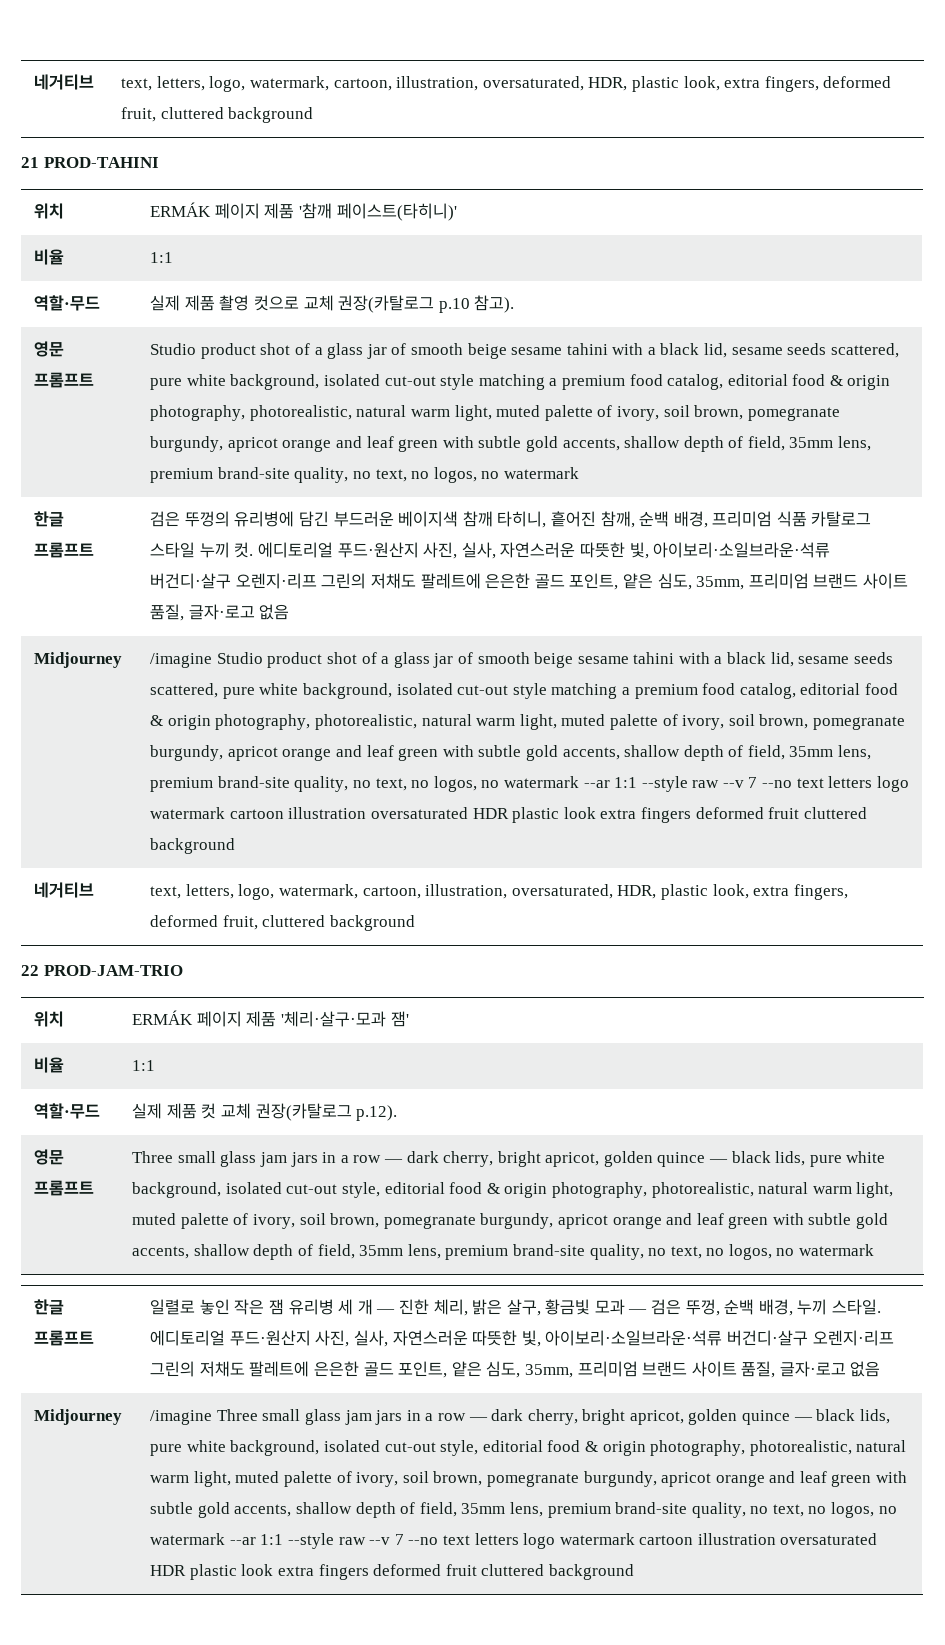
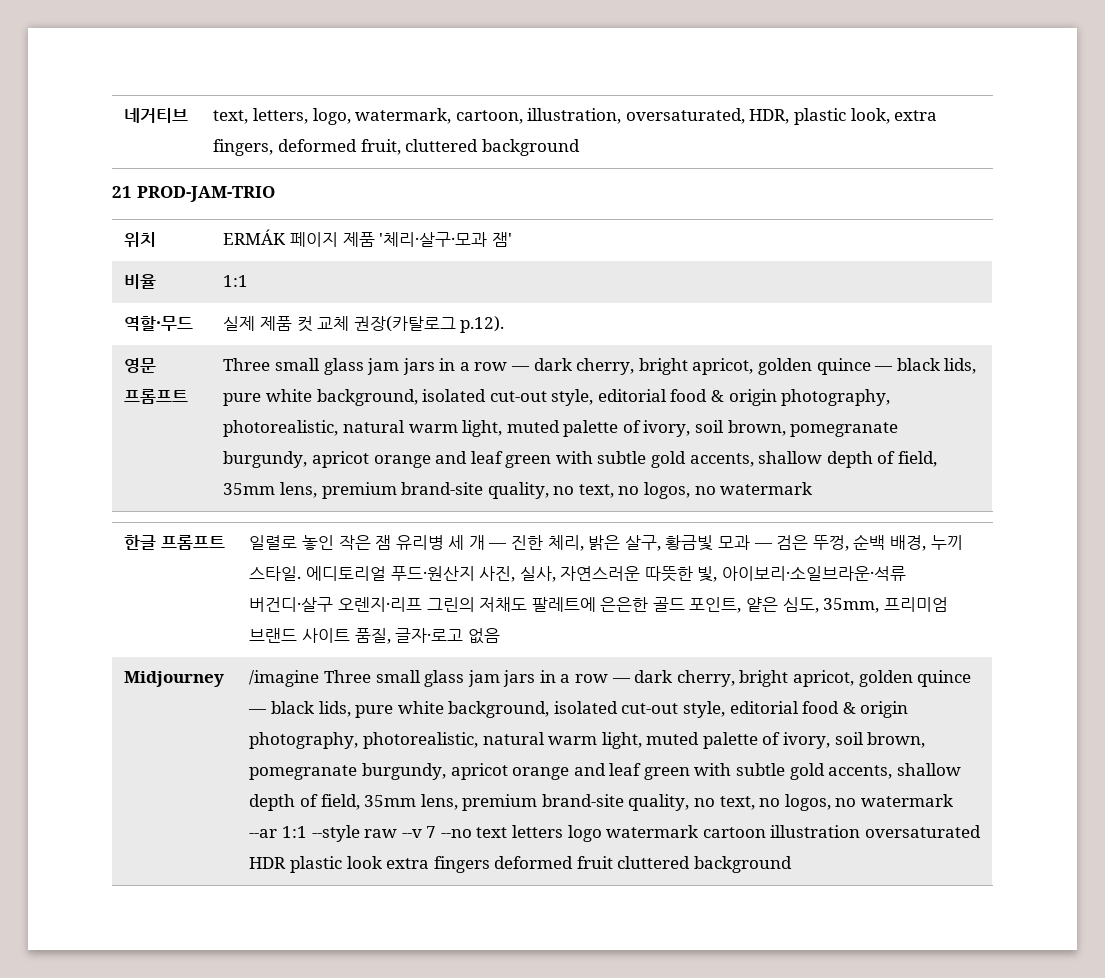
- 21 PROD-TAHINI
- 위치 | ERMÁK 페이지 제품 '참깨 페이스트(타히니)'
- 비율 | 1:1
- 역할·무드 | 실제 제품 촬영 컷으로 교체 권장(카탈로그 p.10 참고).
- 영문 프롬프트 | Studio product shot of a glass jar of smooth beige sesame tahini with a black lid, sesame seeds scattered, pure white background, isolated cut-out style matching a premium food catalog, editorial food & origin photography, photorealistic, natural warm light, muted palette of ivory, soil brown, pomegranate burgundy, apricot orange and leaf green with subtle gold accents, shallow depth of field, 35mm lens, premium brand-site quality, no text, no logos, no watermark
- 한글 프롬프트 | 검은 뚜껑의 유리병에 담긴 부드러운 베이지색 참깨 타히니, 흩어진 참깨, 순백 배경, 프리미엄 식품 카탈로그 스타일 누끼 컷. 에디토리얼 푸드·원산지 사진, 실사, 자연스러운 따뜻한 빛, 아이보리·소일브라운·석류 버건디·살구 오렌지·리프 그린의 저채도 팔레트에 은은한 골드 포인트, 얕은 심도, 35mm, 프리미엄 브랜드 사이트 품질, 글자·로고 없음
- Midjourney | /imagine Studio product shot of a glass jar of smooth beige sesame tahini with a black lid, sesame seeds scattered, pure white background, isolated cut-out style matching a premium food catalog, editorial food & origin photography, photorealistic, natural warm light, muted palette of ivory, soil brown, pomegranate burgundy, apricot orange and leaf green with subtle gold accents, shallow depth of field, 35mm lens, premium brand-site quality, no text, no logos, no watermark --ar 1:1 --style raw --v 7 --no text letters logo watermark cartoon illustration oversaturated HDR plastic look extra fingers deformed fruit cluttered background
- 네거티브 | text, letters, logo, watermark, cartoon, illustration, oversaturated, HDR, plastic look, extra fingers, deformed fruit, cluttered background
- 22 PROD-JAM-TRIO
+ 21 PROD-JAM-TRIO

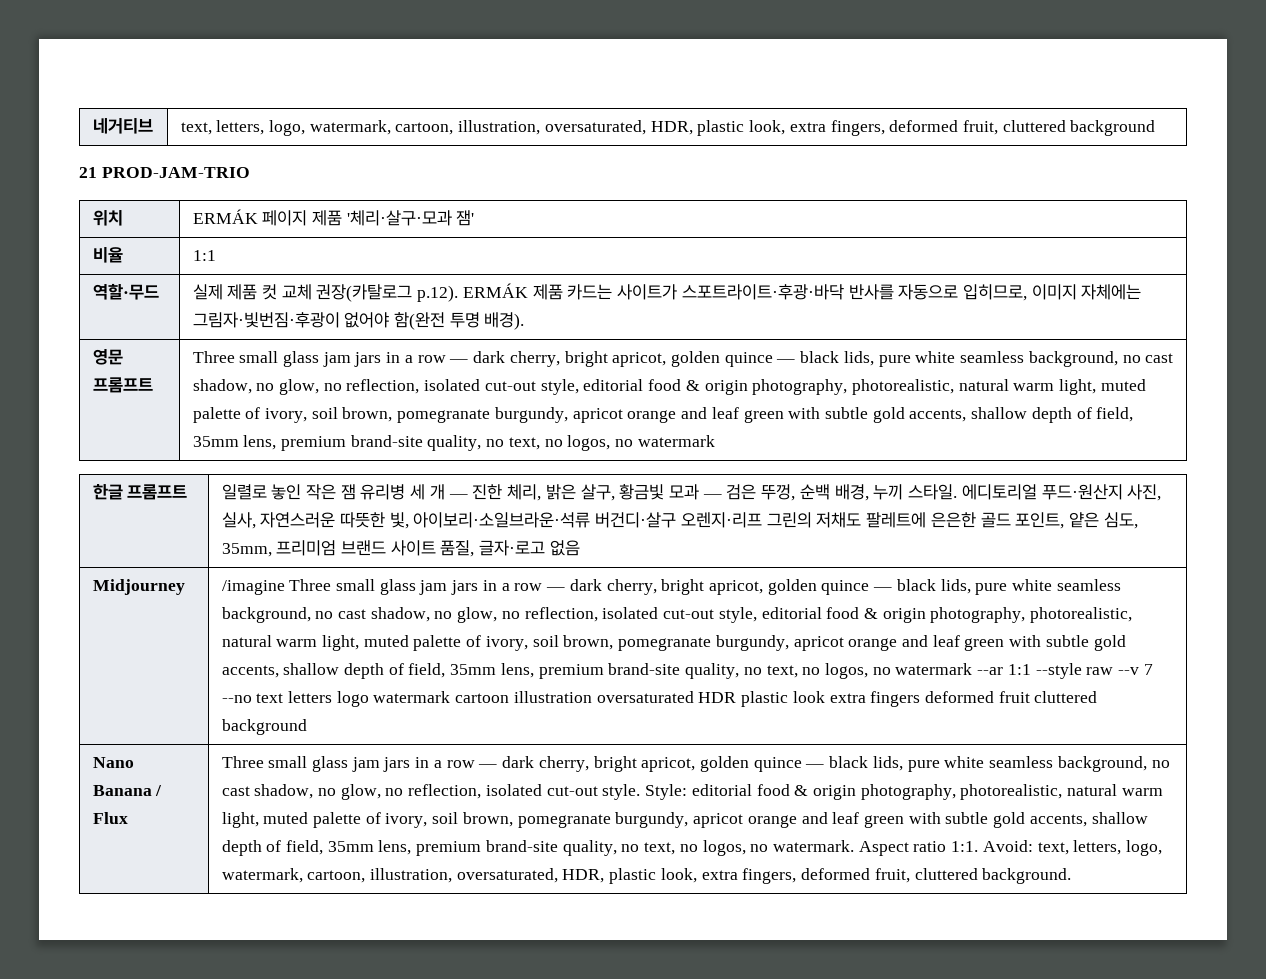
- 역할·무드 | 실제 제품 컷 교체 권장(카탈로그 p.12).
+ 역할·무드 | 실제 제품 컷 교체 권장(카탈로그 p.12). ERMÁK 제품 카드는 사이트가 스포트라이트·후광·바닥 반사를 자동으로 입히므로, 이미지 자체에는 그림자·빛번짐·후광이 없어야 함(완전 투명 배경).
- 영문 프롬프트 | Three small glass jam jars in a row — dark cherry, bright apricot, golden quince — black lids, pure white background, isolated cut-out style, editorial food & origin photography, photorealistic, natural warm light, muted palette of ivory, soil brown, pomegranate burgundy, apricot orange and leaf green with subtle gold accents, shallow depth of field, 35mm lens, premium brand-site quality, no text, no logos, no watermark
+ 영문 프롬프트 | Three small glass jam jars in a row — dark cherry, bright apricot, golden quince — black lids, pure white seamless background, no cast shadow, no glow, no reflection, isolated cut-out style, editorial food & origin photography, photorealistic, natural warm light, muted palette of ivory, soil brown, pomegranate burgundy, apricot orange and leaf green with subtle gold accents, shallow depth of field, 35mm lens, premium brand-site quality, no text, no logos, no watermark
- /imagine Three small glass jam jars in a row — dark cherry, bright apricot, golden quince — black lids, pure white background, isolated cut-out style, editorial food & origin photography, photorealistic, natural warm light, muted palette of ivory, soil brown, pomegranate burgundy, apricot orange and leaf green with subtle gold accents, shallow depth of field, 35mm lens, premium brand-site quality, no text, no logos, no watermark --ar 1:1 --style raw --v 7 --no text letters logo watermark cartoon illustration oversaturated HDR plastic look extra fingers deformed fruit cluttered background
+ /imagine Three small glass jam jars in a row — dark cherry, bright apricot, golden quince — black lids, pure white seamless background, no cast shadow, no glow, no reflection, isolated cut-out style, editorial food & origin photography, photorealistic, natural warm light, muted palette of ivory, soil brown, pomegranate burgundy, apricot orange and leaf green with subtle gold accents, shallow depth of field, 35mm lens, premium brand-site quality, no text, no logos, no watermark --ar 1:1 --style raw --v 7 --no text letters logo watermark cartoon illustration oversaturated HDR plastic look extra fingers deformed fruit cluttered background
+ Nano Banana / Flux | Three small glass jam jars in a row — dark cherry, bright apricot, golden quince — black lids, pure white seamless background, no cast shadow, no glow, no reflection, isolated cut-out style. Style: editorial food & origin photography, photorealistic, natural warm light, muted palette of ivory, soil brown, pomegranate burgundy, apricot orange and leaf green with subtle gold accents, shallow depth of field, 35mm lens, premium brand-site quality, no text, no logos, no watermark. Aspect ratio 1:1. Avoid: text, letters, logo, watermark, cartoon, illustration, oversaturated, HDR, plastic look, extra fingers, deformed fruit, cluttered background.

